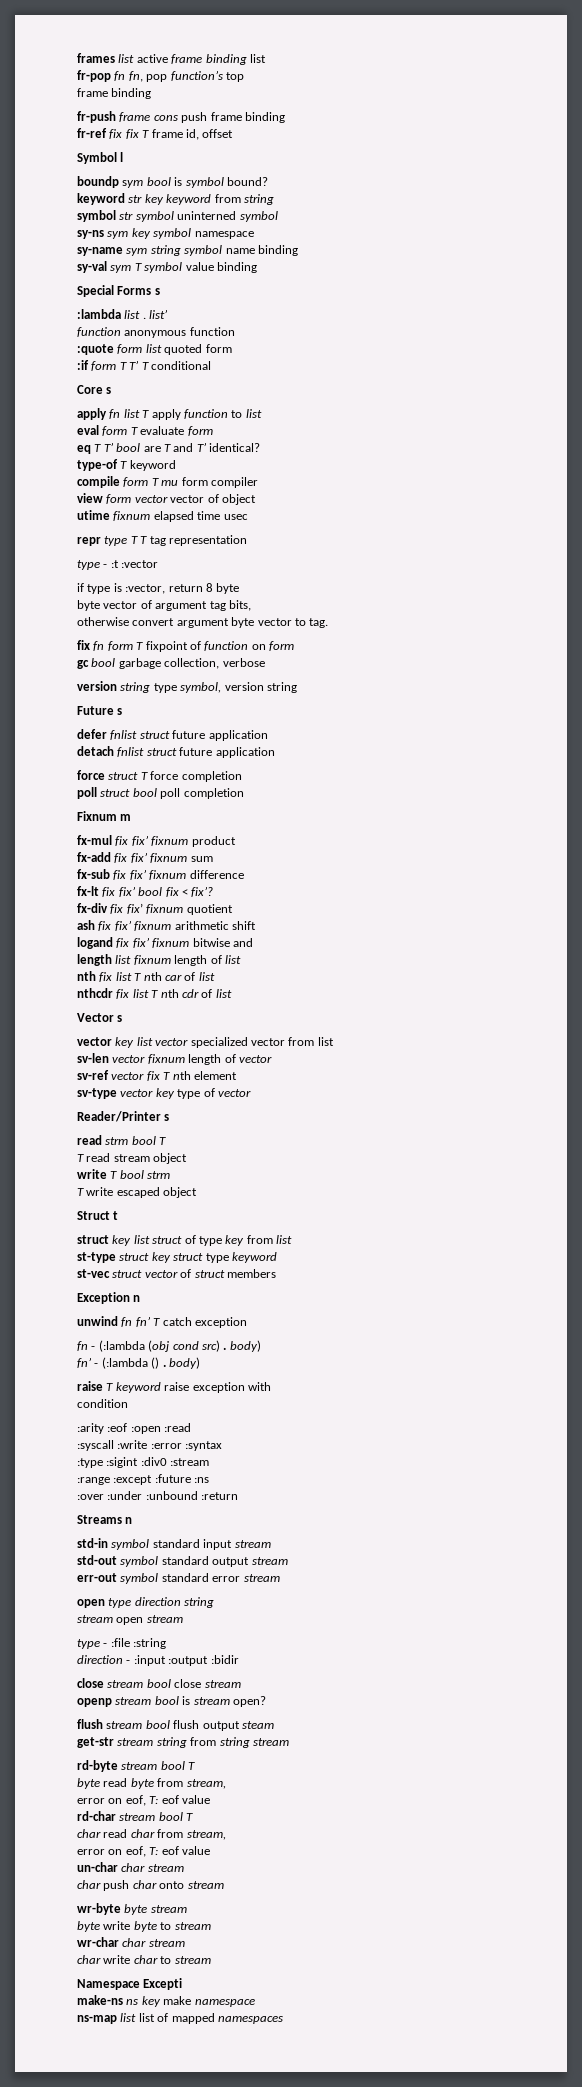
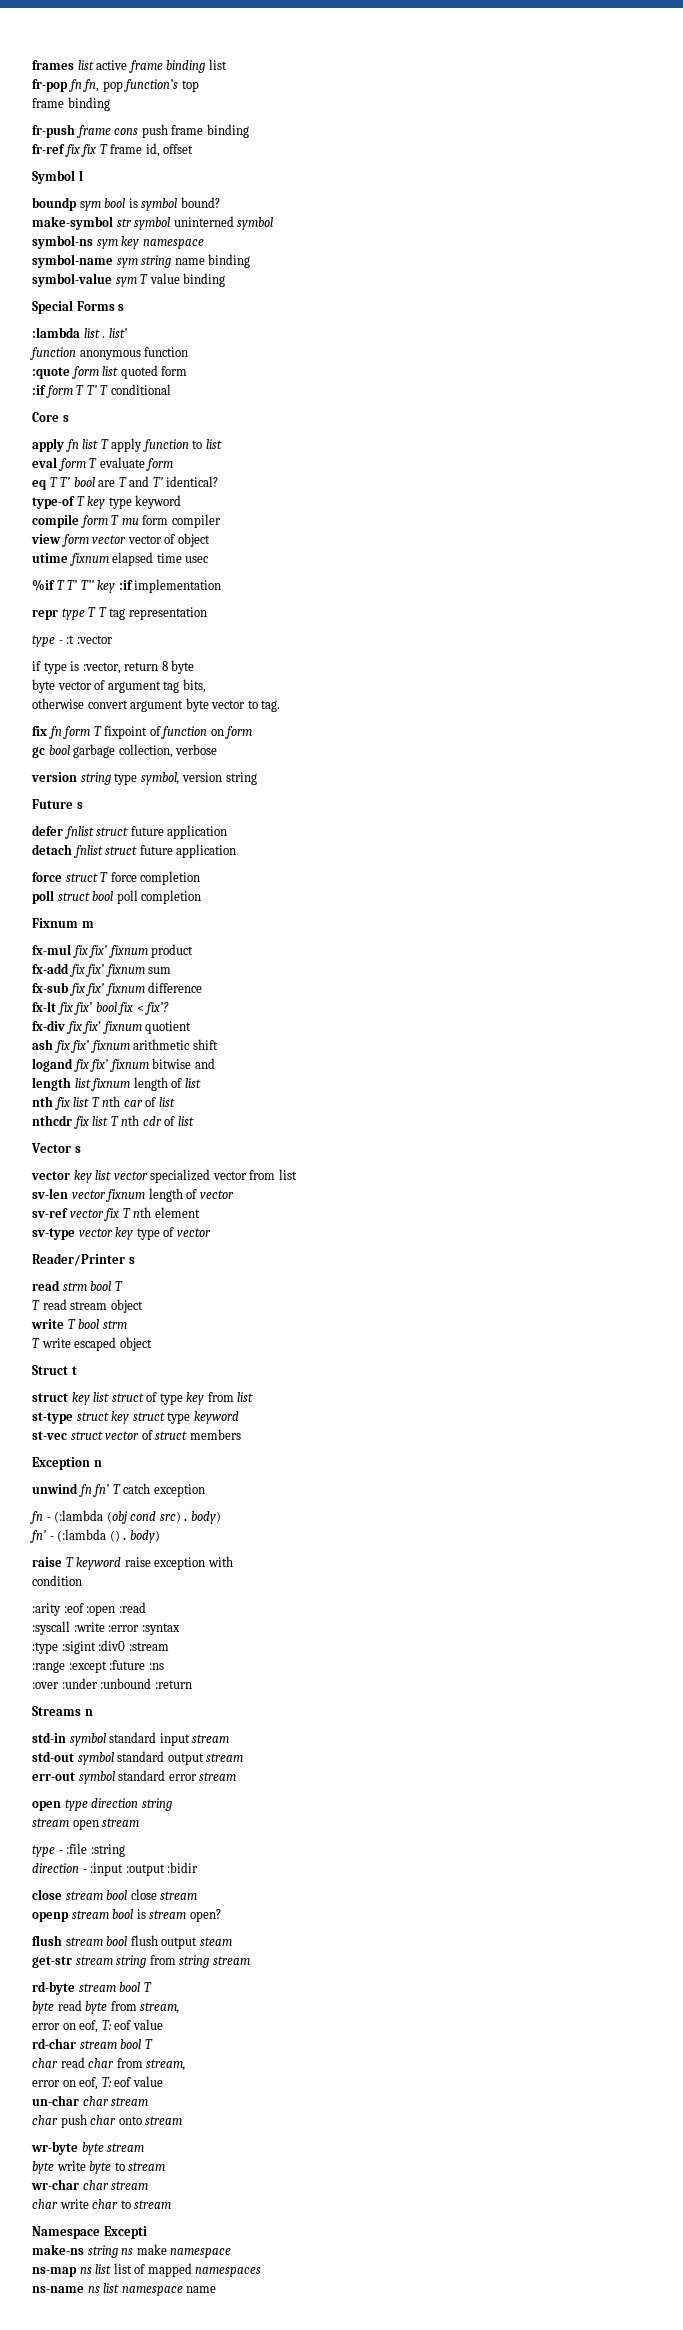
- keyword str key keyword from string
- symbol str symbol uninterned symbol
+ make-symbol str symbol uninterned symbol
- sy-ns sym key symbol namespace
- sy-name sym string symbol name binding
+ symbol-ns sym key namespace
+ symbol-name sym string name binding
- sy-val sym T symbol value binding
+ symbol-value sym T value binding
- type-of T keyword
+ type-of T key type keyword
+ %if T T’ T’’ key :if implementation
- make-ns ns key make namespace
+ make-ns string ns make namespace
- ns-map list list of mapped namespaces
+ ns-map ns list list of mapped namespaces
+ ns-name ns list namespace name

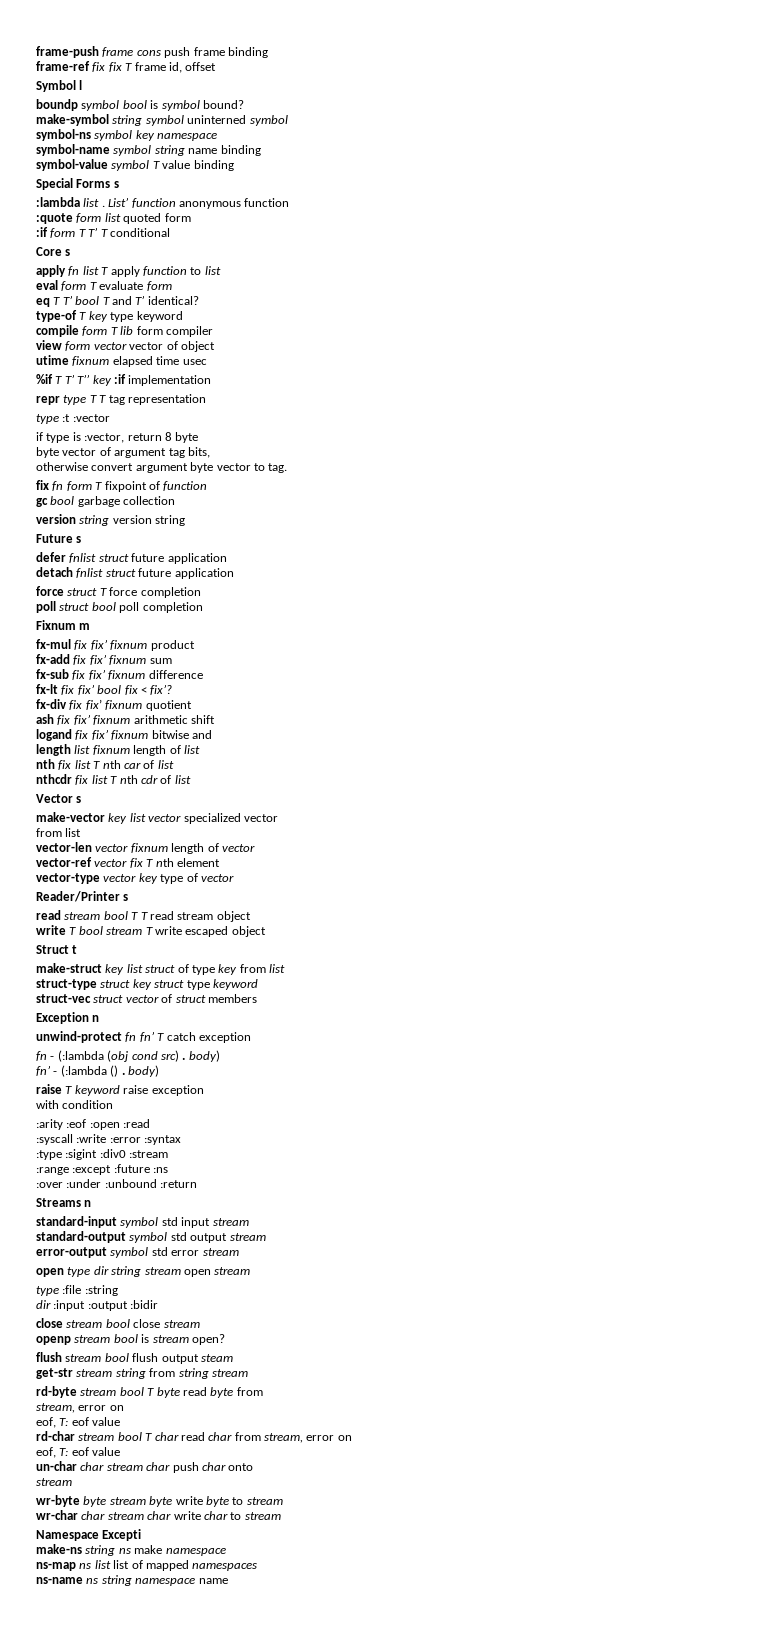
- frames list active frame binding list
- fr-pop fn fn, pop function’s top
- frame binding
- fr-push frame cons push frame binding
+ frame-push frame cons push frame binding
- fr-ref fix fix T frame id, offset
+ frame-ref fix fix T frame id, offset
- boundp sym bool is symbol bound?
+ boundp symbol bool is symbol bound?
- make-symbol str symbol uninterned symbol
+ make-symbol string symbol uninterned symbol
- symbol-ns sym key namespace
+ symbol-ns symbol key namespace
- symbol-name sym string name binding
+ symbol-name symbol string name binding
- symbol-value sym T value binding
+ symbol-value symbol T value binding
- :lambda list . list’
- function anonymous function
+ :lambda list . List’ function anonymous function
- eq T T’ bool are T and T’ identical?
+ eq T T’ bool T and T’ identical?
- compile form T mu form compiler
+ compile form T lib form compiler
- type - :t :vector
+ type :t :vector
- fix fn form T fixpoint of function on form
+ fix fn form T fixpoint of function
- gc bool garbage collection, verbose
- version string type symbol, version string
+ gc bool garbage collection
+ version string version string
- vector key list vector specialized vector from list
- sv-len vector fixnum length of vector
+ make-vector key list vector specialized vector
+ from list
+ vector-len vector fixnum length of vector
- sv-ref vector fix T nth element
+ vector-ref vector fix T nth element
- sv-type vector key type of vector
+ vector-type vector key type of vector
- read strm bool T
- T read stream object
+ read stream bool T T read stream object
- write T bool strm
- T write escaped object
+ write T bool stream T write escaped object
- struct key list struct of type key from list
+ make-struct key list struct of type key from list
- st-type struct key struct type keyword
+ struct-type struct key struct type keyword
- st-vec struct vector of struct members
+ struct-vec struct vector of struct members
- unwind fn fn’ T catch exception
+ unwind-protect fn fn’ T catch exception
- raise T keyword raise exception with
- condition
+ raise T keyword raise exception
+ with condition
- std-in symbol standard input stream
+ standard-input symbol std input stream
- std-out symbol standard output stream
+ standard-output symbol std output stream
- err-out symbol standard error stream
+ error-output symbol std error stream
- open type direction string
- stream open stream
+ open type dir string stream open stream
- type - :file :string
+ type :file :string
- direction - :input :output :bidir
+ dir :input :output :bidir
- rd-byte stream bool T
- byte read byte from stream,
- error on eof, T: eof value
+ rd-byte stream bool T byte read byte from
+ stream, error on
+ eof, T: eof value
- rd-char stream bool T
- char read char from stream,
- error on eof, T: eof value
+ rd-char stream bool T char read char from stream, error on
+ eof, T: eof value
- un-char char stream
- char push char onto stream
+ un-char char stream char push char onto
+ stream
- wr-byte byte stream
- byte write byte to stream
+ wr-byte byte stream byte write byte to stream
- wr-char char stream
- char write char to stream
+ wr-char char stream char write char to stream
- ns-name ns list namespace name
+ ns-name ns string namespace name

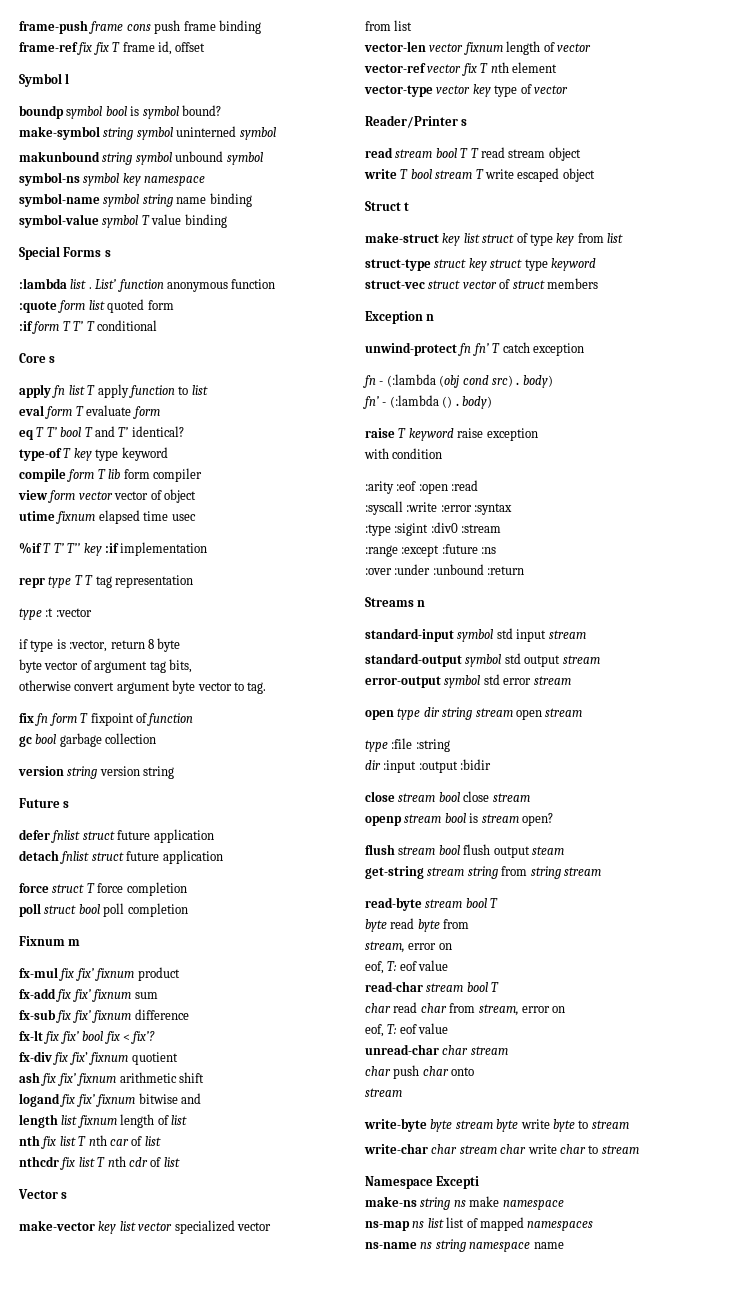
+ makunbound string symbol unbound symbol
- get-str stream string from string stream
+ get-string stream string from string stream
- rd-byte stream bool T byte read byte from
+ read-byte stream bool T
+ byte read byte from
- rd-char stream bool T char read char from stream, error on
+ read-char stream bool T
+ char read char from stream, error on
- un-char char stream char push char onto
+ unread-char char stream
+ char push char onto
- wr-byte byte stream byte write byte to stream
+ write-byte byte stream byte write byte to stream
- wr-char char stream char write char to stream
+ write-char char stream char write char to stream

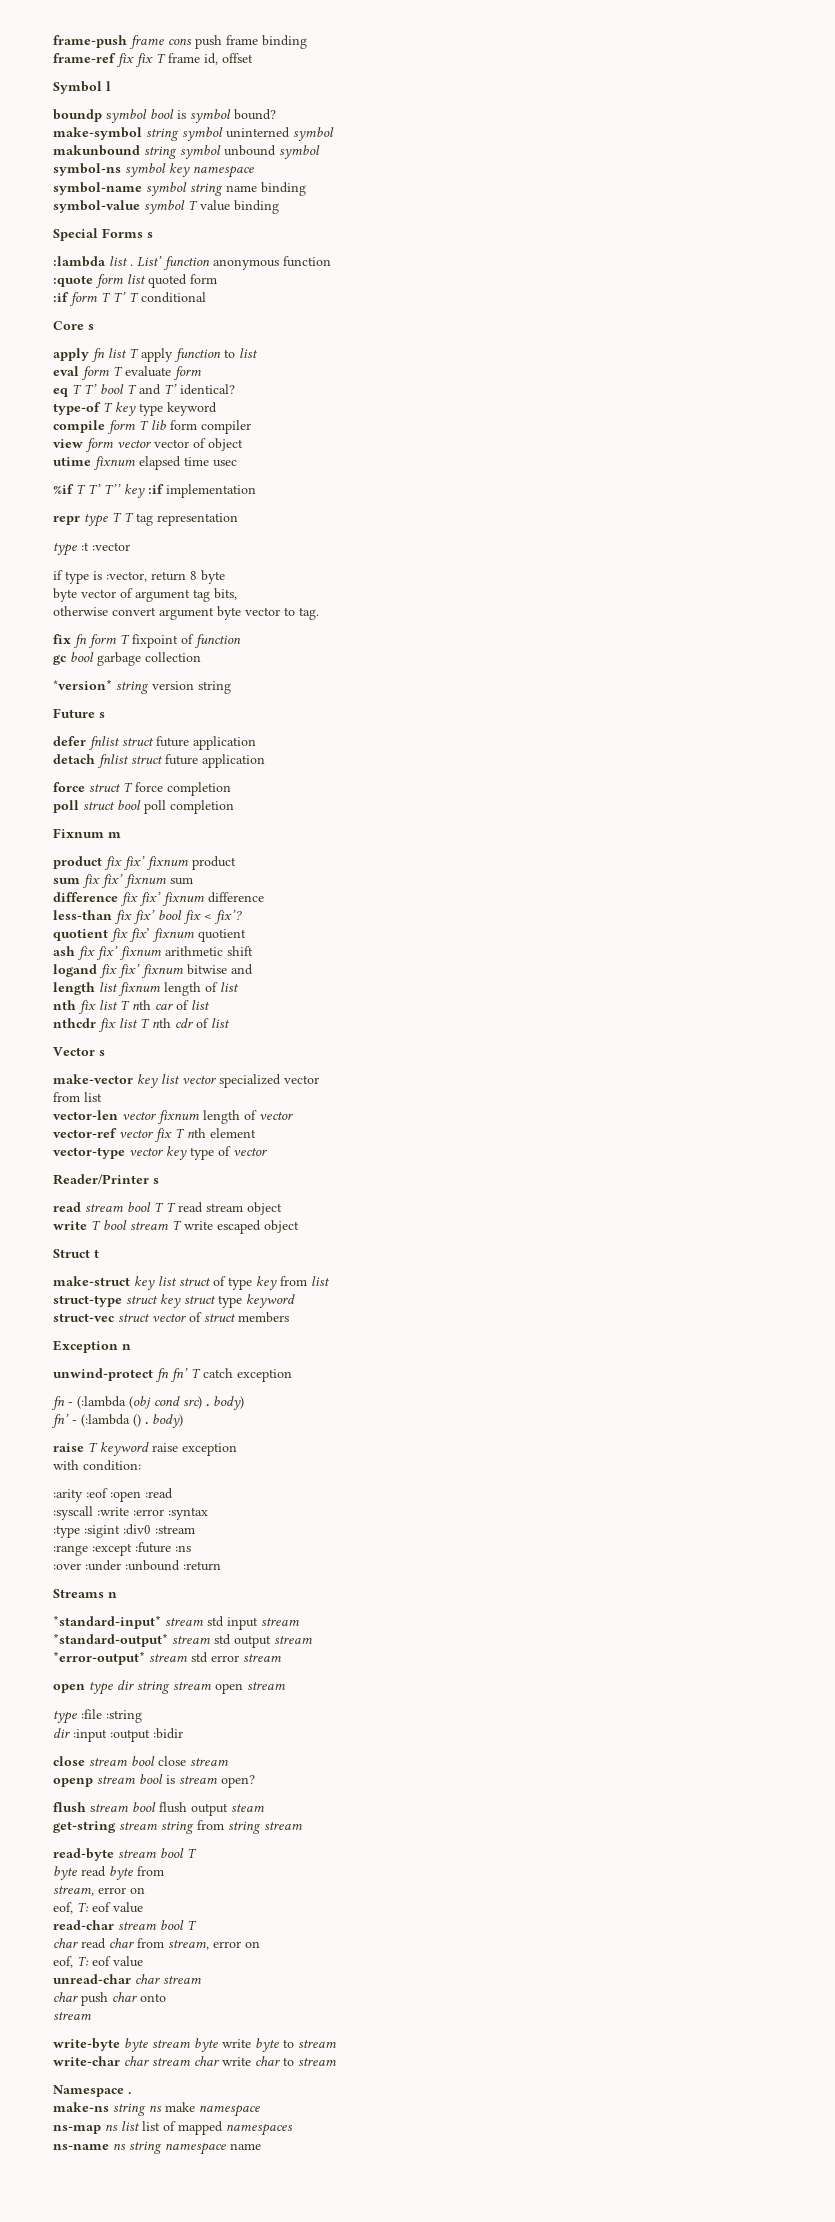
- version string version string
+ *version* string version string
- fx-mul fix fix’ fixnum product
+ product fix fix’ fixnum product
- fx-add fix fix’ fixnum sum
+ sum fix fix’ fixnum sum
- fx-sub fix fix’ fixnum difference
+ difference fix fix’ fixnum difference
- fx-lt fix fix’ bool fix < fix’?
+ less-than fix fix’ bool fix < fix’?
- fx-div fix fix’ fixnum quotient
+ quotient fix fix’ fixnum quotient
- with condition
+ with condition:
- standard-input symbol std input stream
+ *standard-input* stream std input stream
- standard-output symbol std output stream
+ *standard-output* stream std output stream
- error-output symbol std error stream
+ *error-output* stream std error stream
- Namespace Excepti
+ Namespace .

